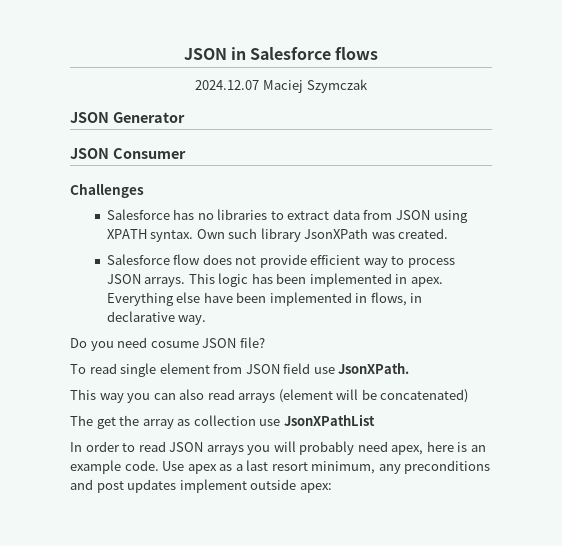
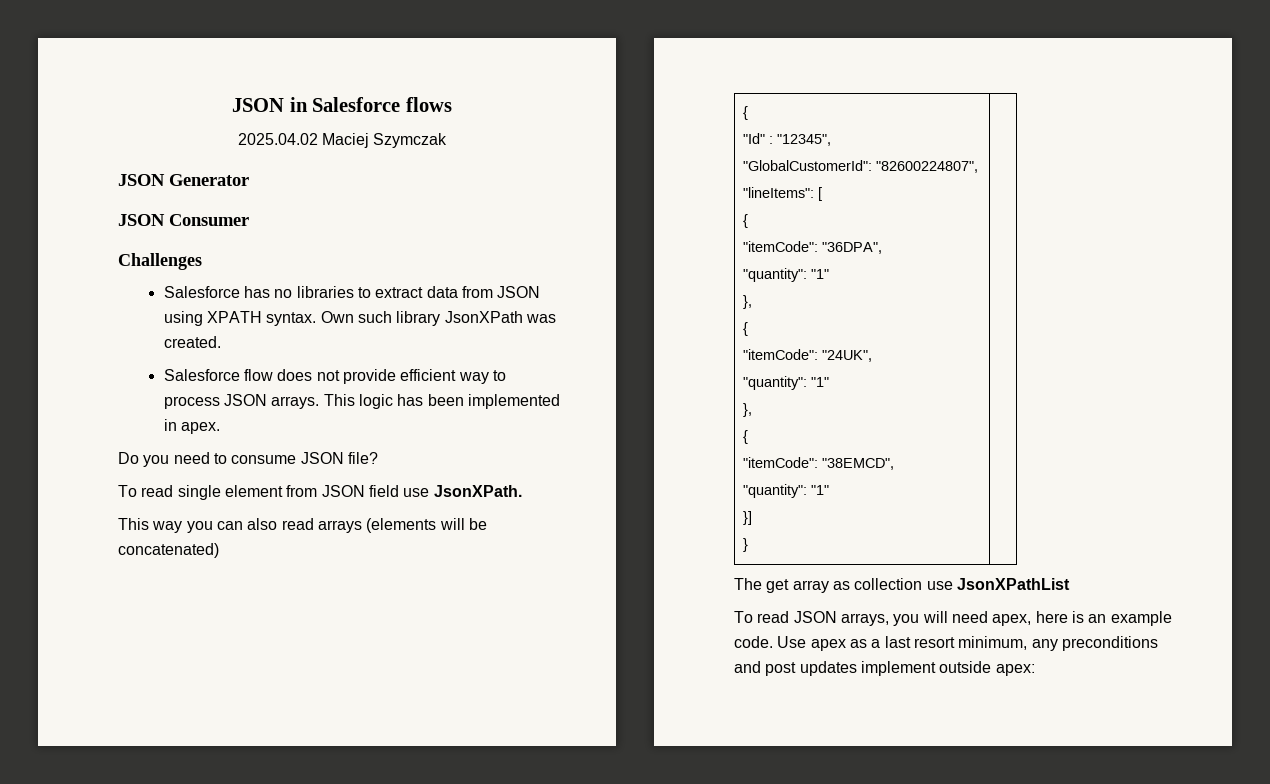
- 2024.12.07 Maciej Szymczak
+ 2025.04.02 Maciej Szymczak
- Everything else have been implemented in flows, in declarative way.
- Do you need cosume JSON file?
+ Do you need to consume JSON file?
- This way you can also read arrays (element will be concatenated)
+ This way you can also read arrays (elements will be concatenated)
+ {
+ "Id" : "12345",
+ "GlobalCustomerId": "82600224807",
+ "lineItems": [
+ {
+ "itemCode": "36DPA",
+ "quantity": "1"
+ },
+ {
+ "itemCode": "24UK",
+ "quantity": "1"
+ },
+ {
+ "itemCode": "38EMCD",
+ "quantity": "1"
+ }]
+ } |
- The get the array as collection use JsonXPathList
+ The get array as collection use JsonXPathList
- In order to read JSON arrays you will probably need apex, here is an example code.
+ To read JSON arrays, you will need apex, here is an example code.

